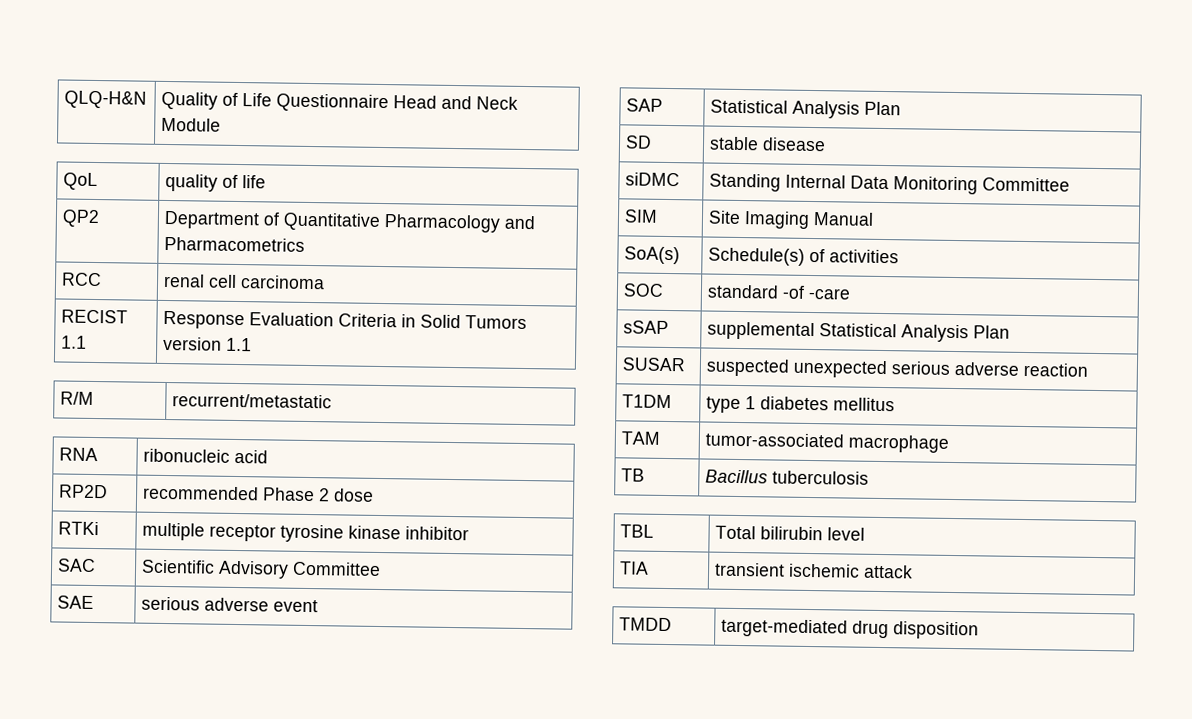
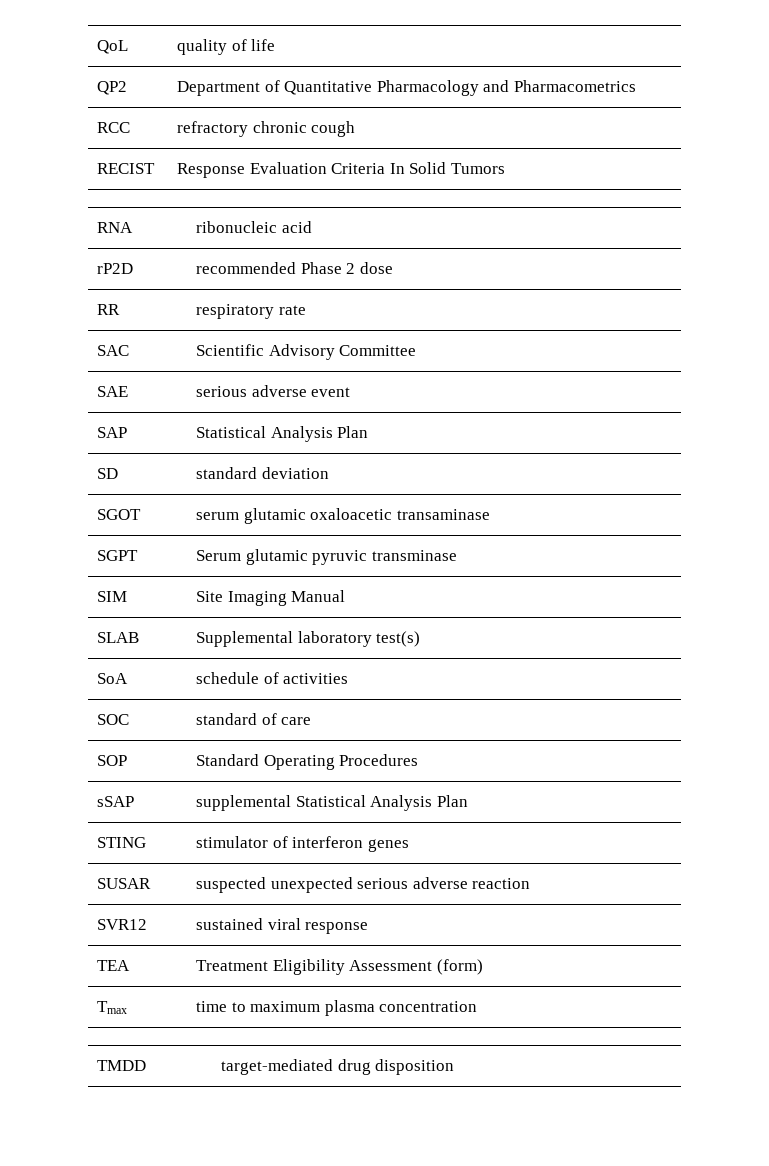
- QLQ-H&N | Quality of Life Questionnaire Head and Neck Module
- RCC | renal cell carcinoma
+ RCC | refractory chronic cough
- RECIST 1.1 | Response Evaluation Criteria in Solid Tumors version 1.1
- R/M | recurrent/metastatic
+ RECIST | Response Evaluation Criteria In Solid Tumors
- RP2D | recommended Phase 2 dose
+ rP2D | recommended Phase 2 dose
- RTKi | multiple receptor tyrosine kinase inhibitor
+ RR | respiratory rate
- SD | stable disease
- siDMC | Standing Internal Data Monitoring Committee
+ SD | standard deviation
+ SGOT | serum glutamic oxaloacetic transaminase
+ SGPT | Serum glutamic pyruvic transminase
  SIM | Site Imaging Manual
- SoA(s) | Schedule(s) of activities
- SOC | standard -of -care
+ SLAB | Supplemental laboratory test(s)
+ SoA | schedule of activities
+ SOC | standard of care
+ SOP | Standard Operating Procedures
+ STING | stimulator of interferon genes
- T1DM | type 1 diabetes mellitus
- TAM | tumor-associated macrophage
- TB | Bacillus tuberculosis
- TBL | Total bilirubin level
- TIA | transient ischemic attack
+ SVR12 | sustained viral response
+ TEA | Treatment Eligibility Assessment (form)
+ Tmax | time to maximum plasma concentration

